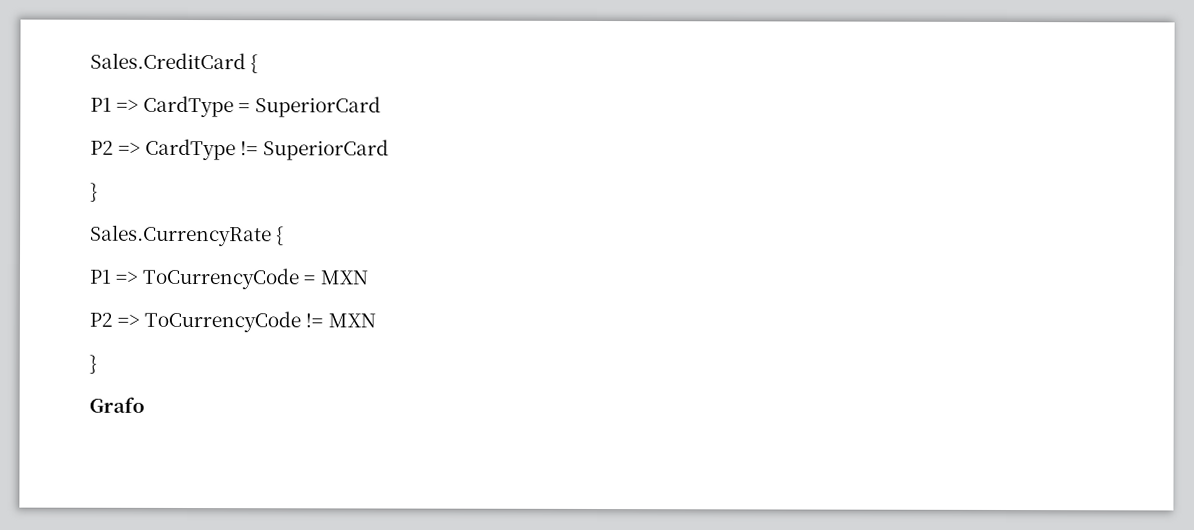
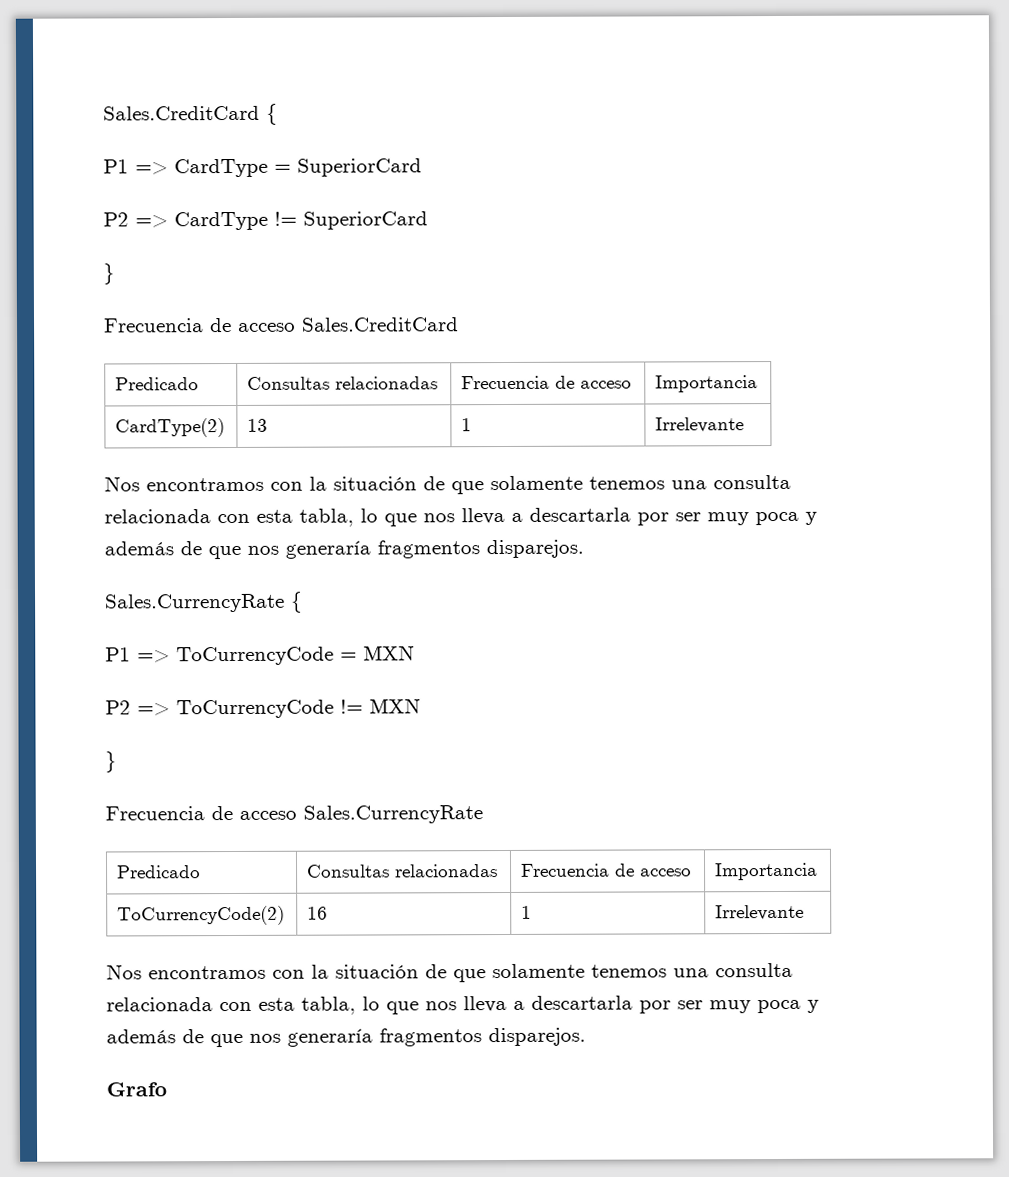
+ Frecuencia de acceso Sales.CreditCard
+ Predicado | Consultas relacionadas | Frecuencia de acceso | Importancia
+ CardType(2) | 13 | 1 | Irrelevante
+ Nos encontramos con la situación de que solamente tenemos una consulta relacionada con esta tabla, lo que nos lleva a descartarla por ser muy poca y además de que nos generaría fragmentos disparejos.
+ Frecuencia de acceso Sales.CurrencyRate
+ Predicado | Consultas relacionadas | Frecuencia de acceso | Importancia
+ ToCurrencyCode(2) | 16 | 1 | Irrelevante
+ Nos encontramos con la situación de que solamente tenemos una consulta relacionada con esta tabla, lo que nos lleva a descartarla por ser muy poca y además de que nos generaría fragmentos disparejos.

